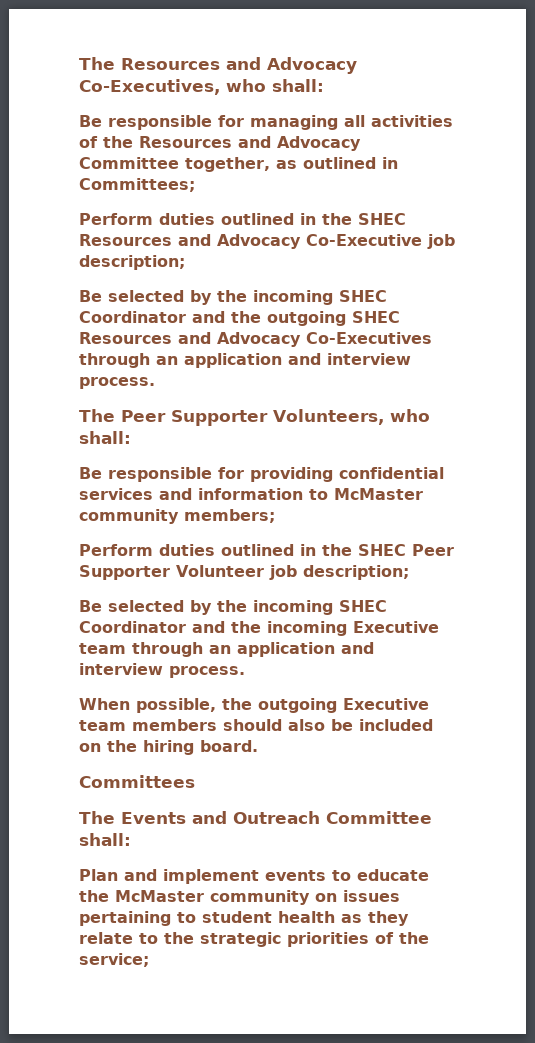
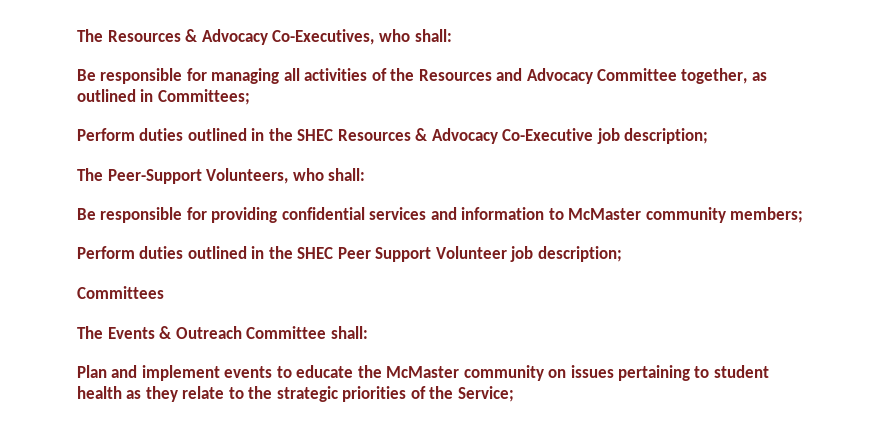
- The Resources and Advocacy Co-Executives, who shall:
+ The Resources & Advocacy Co-Executives, who shall:
- Perform duties outlined in the SHEC Resources and Advocacy Co-Executive job description;
+ Perform duties outlined in the SHEC Resources & Advocacy Co-Executive job description;
- Be selected by the incoming SHEC Coordinator and the outgoing SHEC Resources and Advocacy Co-Executives through an application and interview process.
- The Peer Supporter Volunteers, who shall:
+ The Peer-Support Volunteers, who shall:
- Perform duties outlined in the SHEC Peer Supporter Volunteer job description;
+ Perform duties outlined in the SHEC Peer Support Volunteer job description;
- Be selected by the incoming SHEC Coordinator and the incoming Executive team through an application and interview process.
- When possible, the outgoing Executive team members should also be included on the hiring board.
- The Events and Outreach Committee shall:
+ The Events & Outreach Committee shall:
- Plan and implement events to educate the McMaster community on issues pertaining to student health as they relate to the strategic priorities of the service;
+ Plan and implement events to educate the McMaster community on issues pertaining to student health as they relate to the strategic priorities of the Service;

